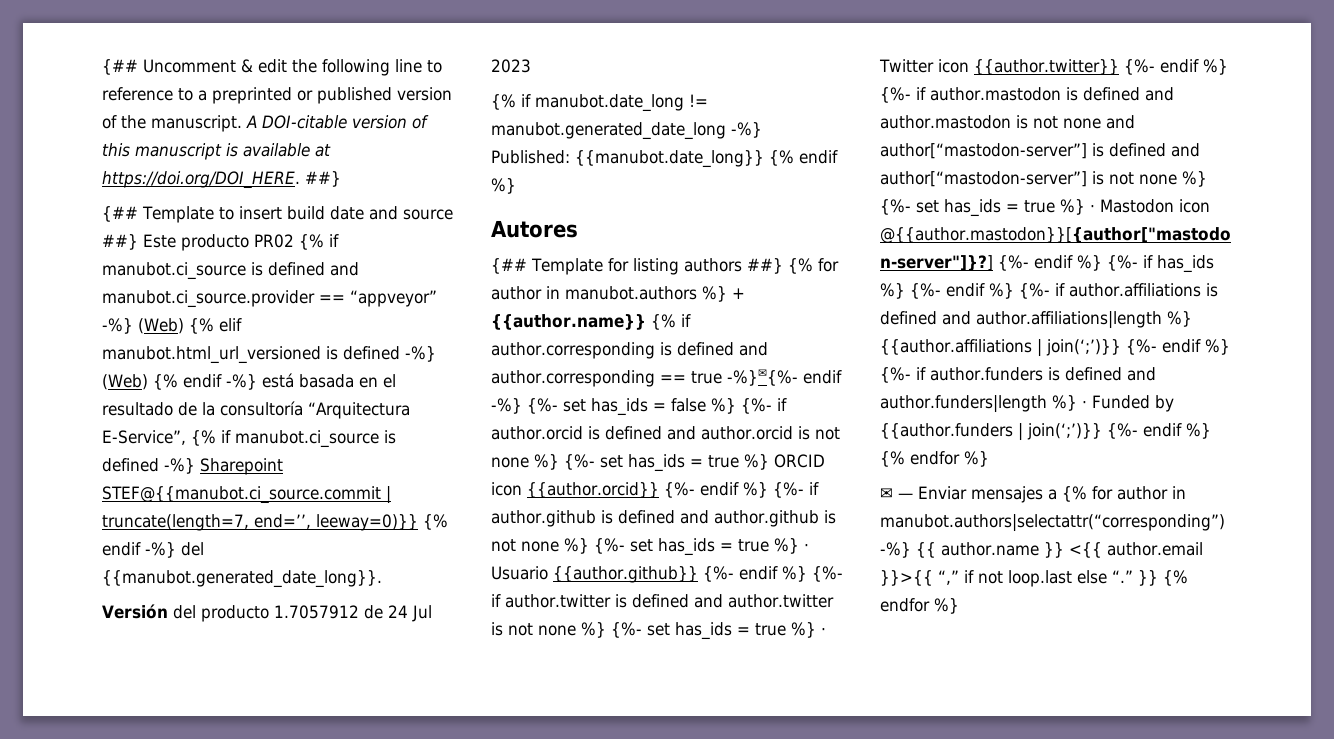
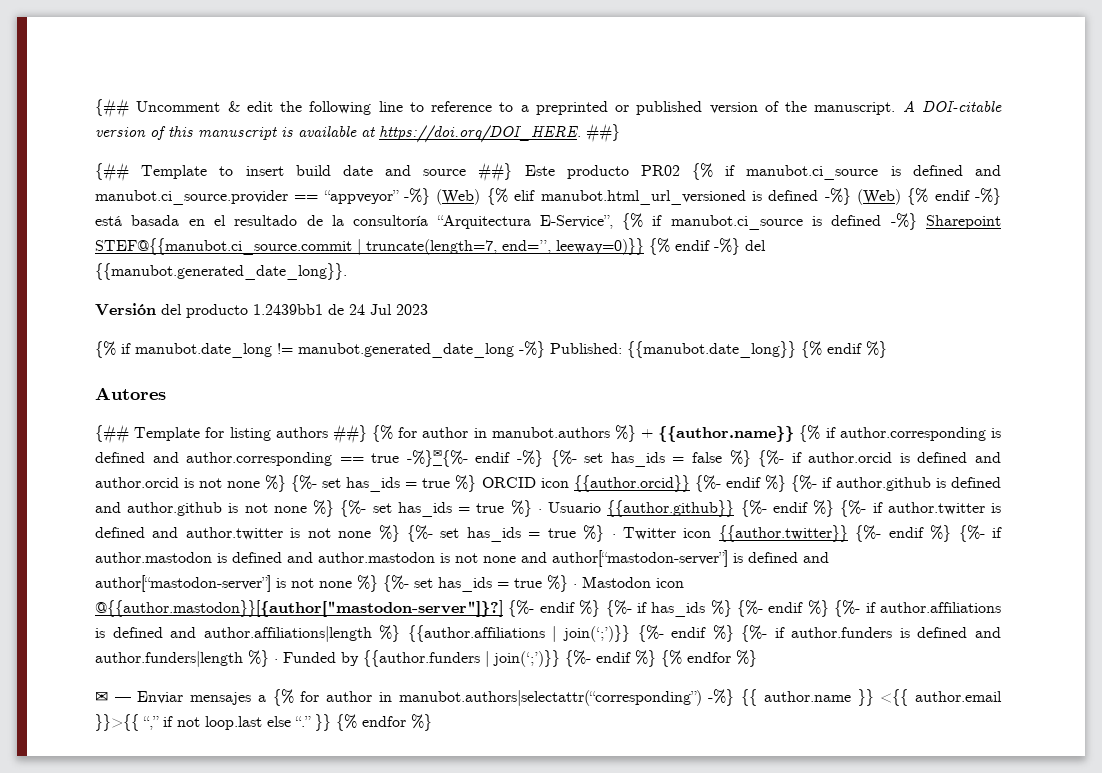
- Versión del producto 1.7057912 de 24 Jul 2023
+ Versión del producto 1.2439bb1 de 24 Jul 2023

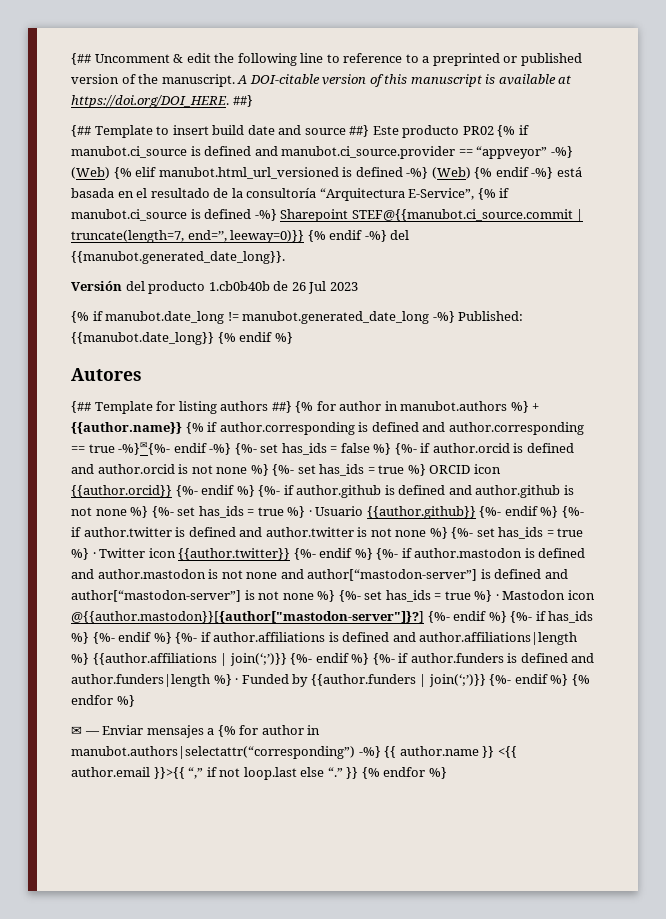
- Versión del producto 1.2439bb1 de 24 Jul 2023
+ Versión del producto 1.cb0b40b de 26 Jul 2023

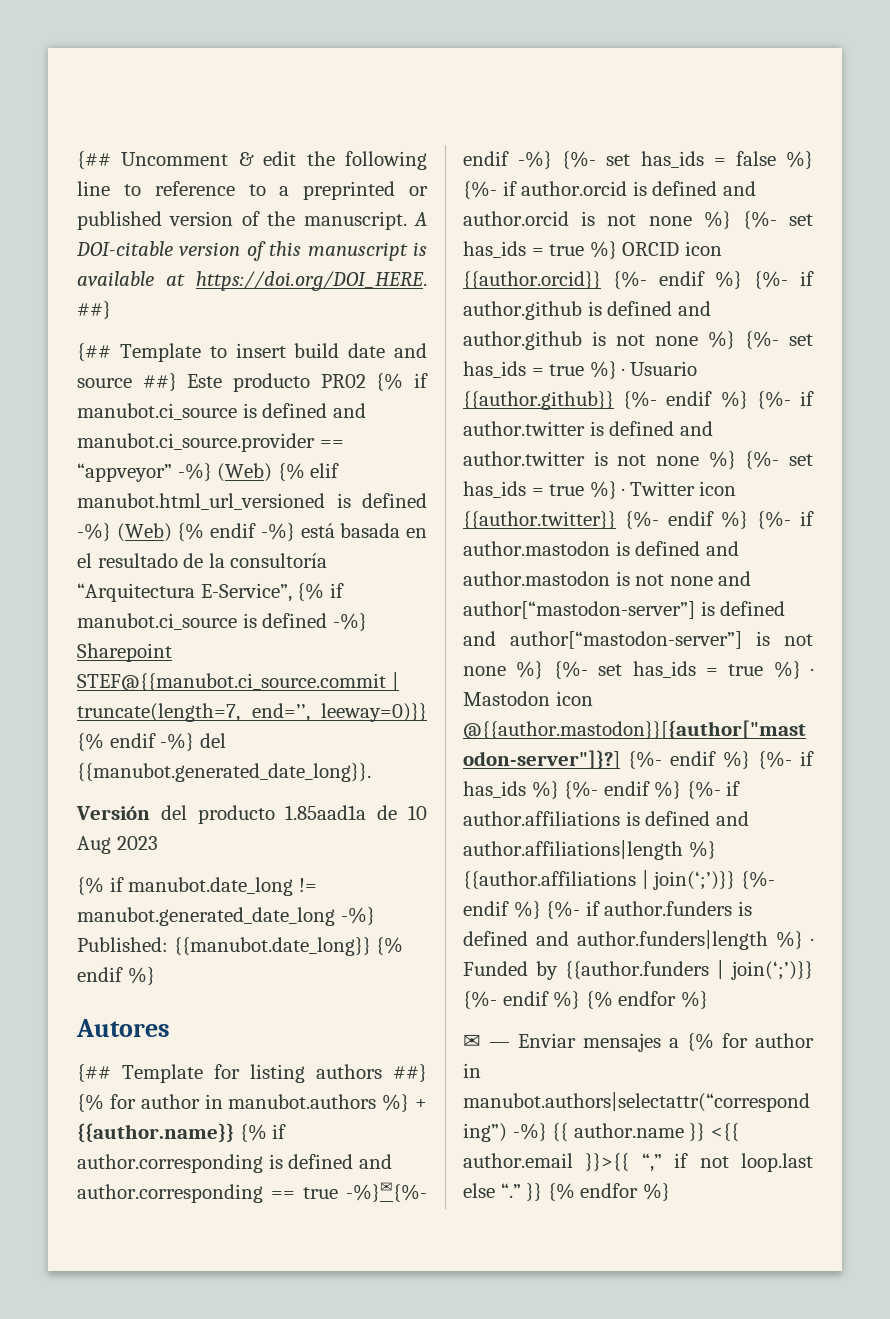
- Versión del producto 1.cb0b40b de 26 Jul 2023
+ Versión del producto 1.85aad1a de 10 Aug 2023

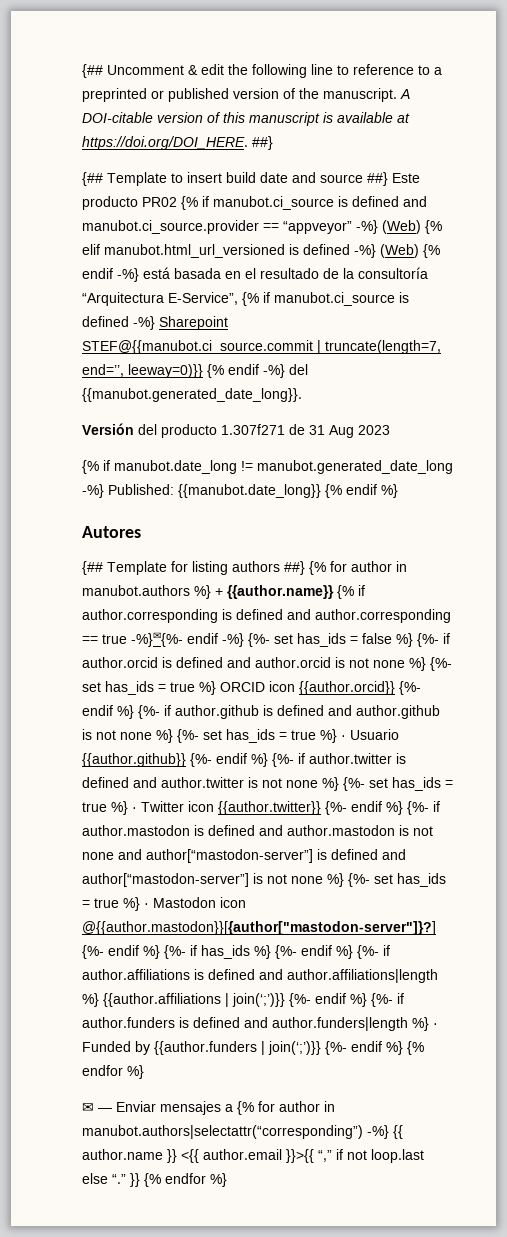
- Versión del producto 1.85aad1a de 10 Aug 2023
+ Versión del producto 1.307f271 de 31 Aug 2023

